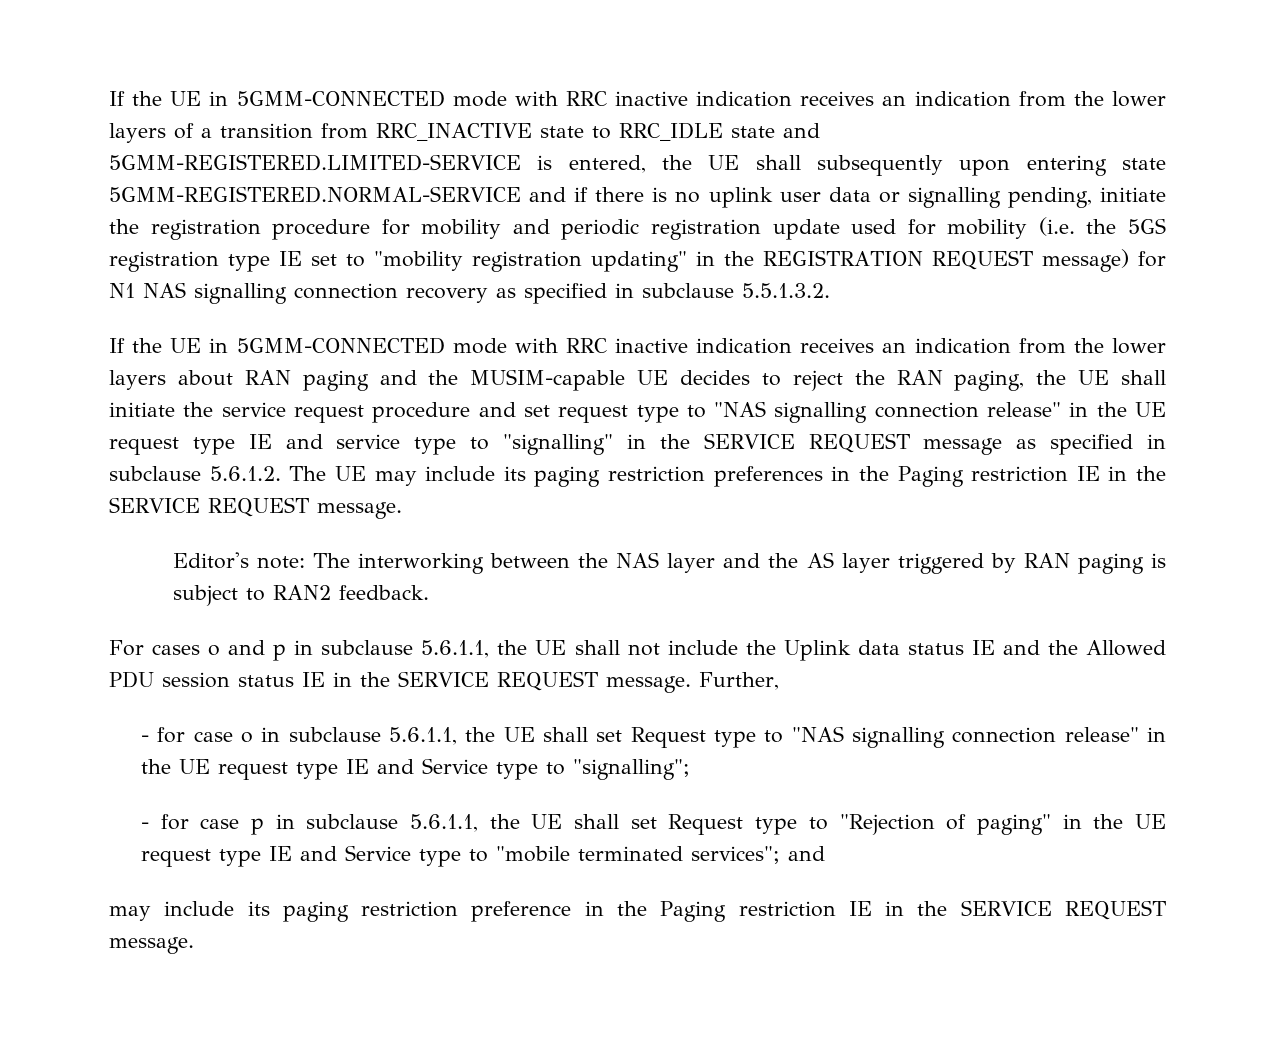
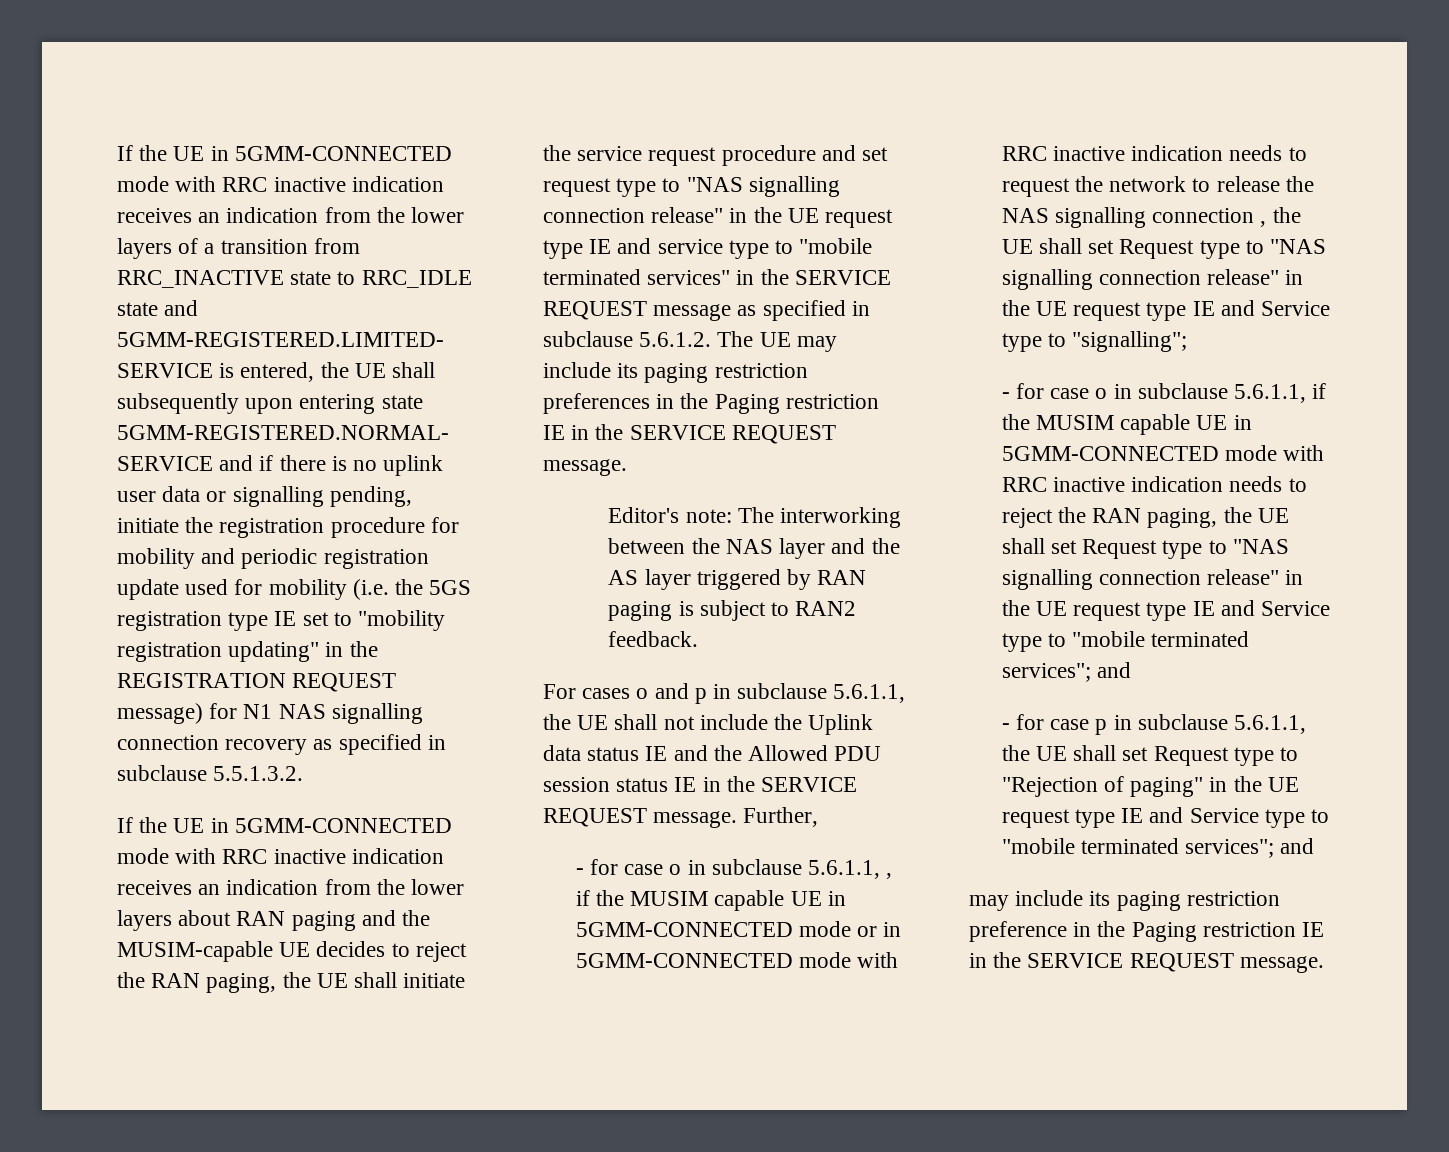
- If the UE in 5GMM-CONNECTED mode with RRC inactive indication receives an indication from the lower layers about RAN paging and the MUSIM-capable UE decides to reject the RAN paging, the UE shall initiate the service request procedure and set request type to "NAS signalling connection release" in the UE request type IE and service type to "signalling" in the SERVICE REQUEST message as specified in subclause 5.6.1.2. The UE may include its paging restriction preferences in the Paging restriction IE in the SERVICE REQUEST message.
+ If the UE in 5GMM-CONNECTED mode with RRC inactive indication receives an indication from the lower layers about RAN paging and the MUSIM-capable UE decides to reject the RAN paging, the UE shall initiate the service request procedure and set request type to "NAS signalling connection release" in the UE request type IE and service type to "mobile terminated services" in the SERVICE REQUEST message as specified in subclause 5.6.1.2. The UE may include its paging restriction preferences in the Paging restriction IE in the SERVICE REQUEST message.
- - for case o in subclause 5.6.1.1, the UE shall set Request type to "NAS signalling connection release" in the UE request type IE and Service type to "signalling";
+ - for case o in subclause 5.6.1.1, , if the MUSIM capable UE in 5GMM-CONNECTED mode or in 5GMM-CONNECTED mode with RRC inactive indication needs to request the network to release the NAS signalling connection , the UE shall set Request type to "NAS signalling connection release" in the UE request type IE and Service type to "signalling";
+ - for case o in subclause 5.6.1.1, if the MUSIM capable UE in 5GMM-CONNECTED mode with RRC inactive indication needs to reject the RAN paging, the UE shall set Request type to "NAS signalling connection release" in the UE request type IE and Service type to "mobile terminated services"; and

